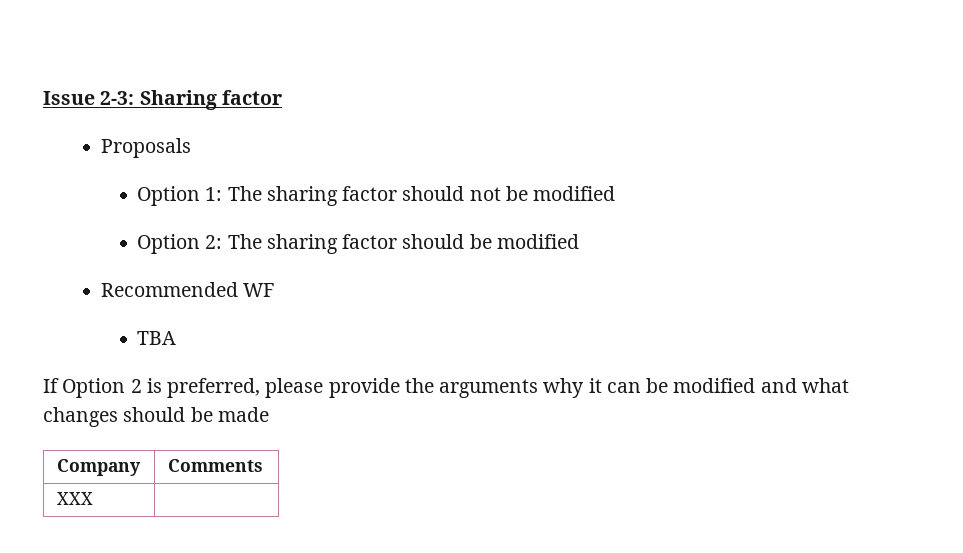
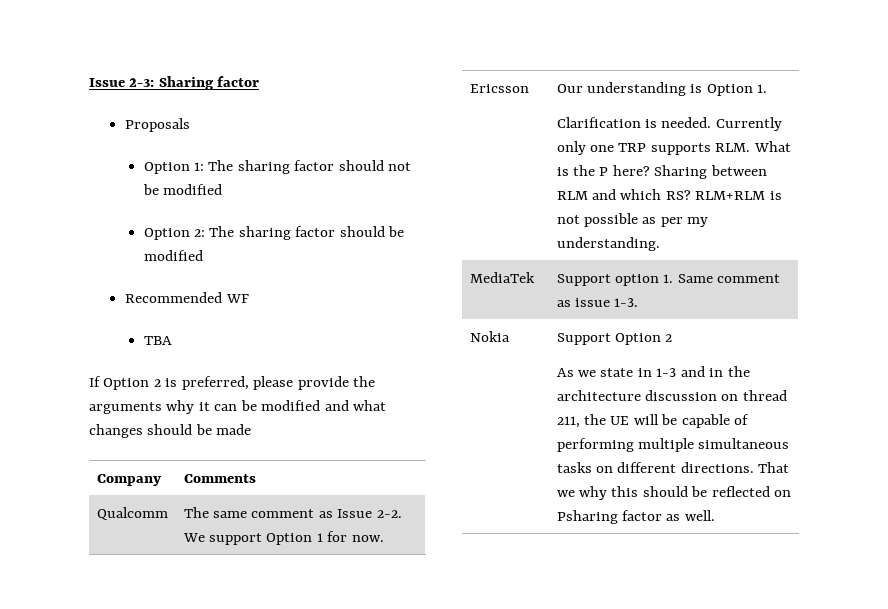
- XXX |
+ Qualcomm | The same comment as Issue 2-2. We support Option 1 for now.
+ Ericsson | Our understanding is Option 1.
+ Clarification is needed. Currently only one TRP supports RLM. What is the P here? Sharing between RLM and which RS? RLM+RLM is not possible as per my understanding.
+ MediaTek | Support option 1. Same comment as issue 1-3.
+ Nokia | Support Option 2
+ As we state in 1-3 and in the architecture discussion on thread 211, the UE will be capable of performing multiple simultaneous tasks on different directions. That we why this should be reflected on Psharing factor as well.

